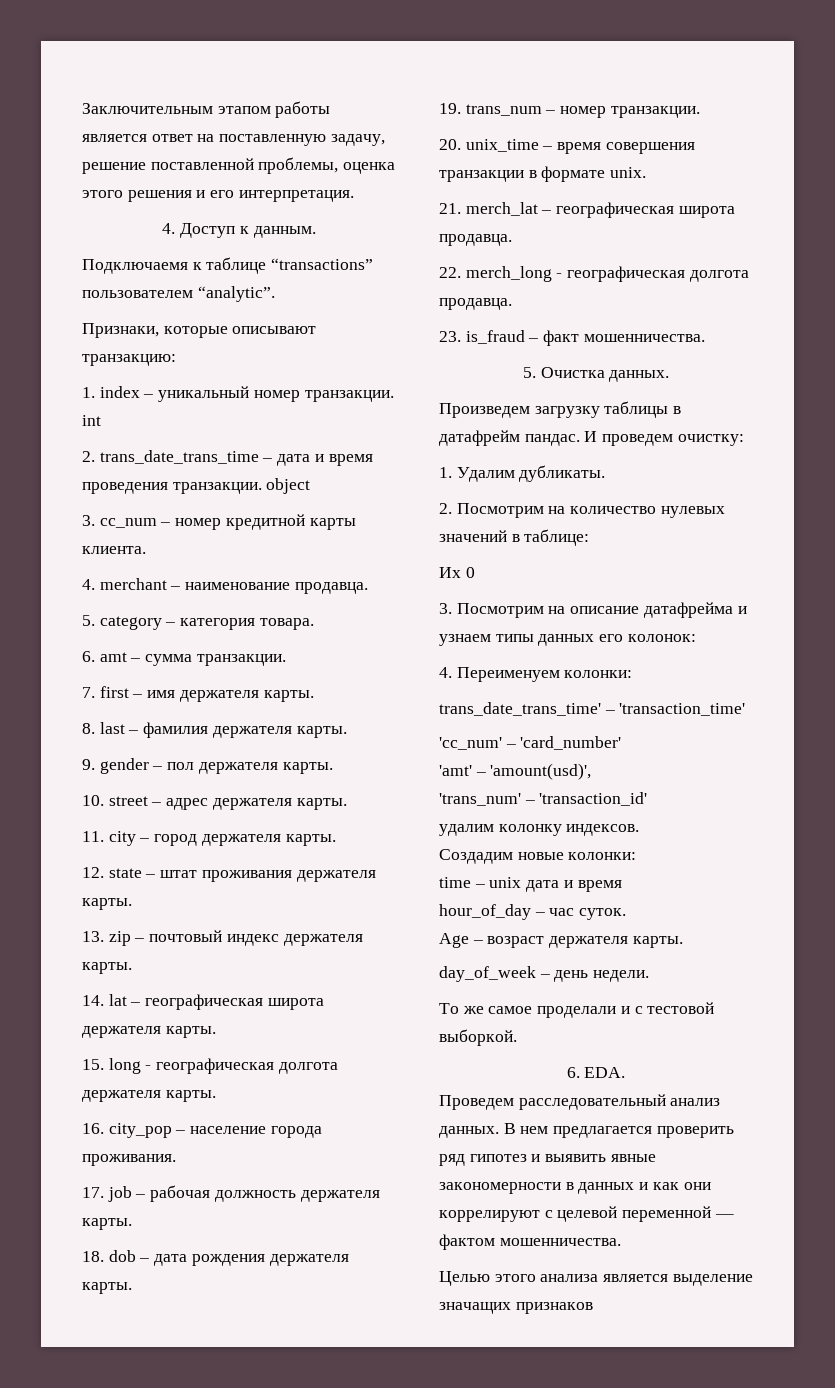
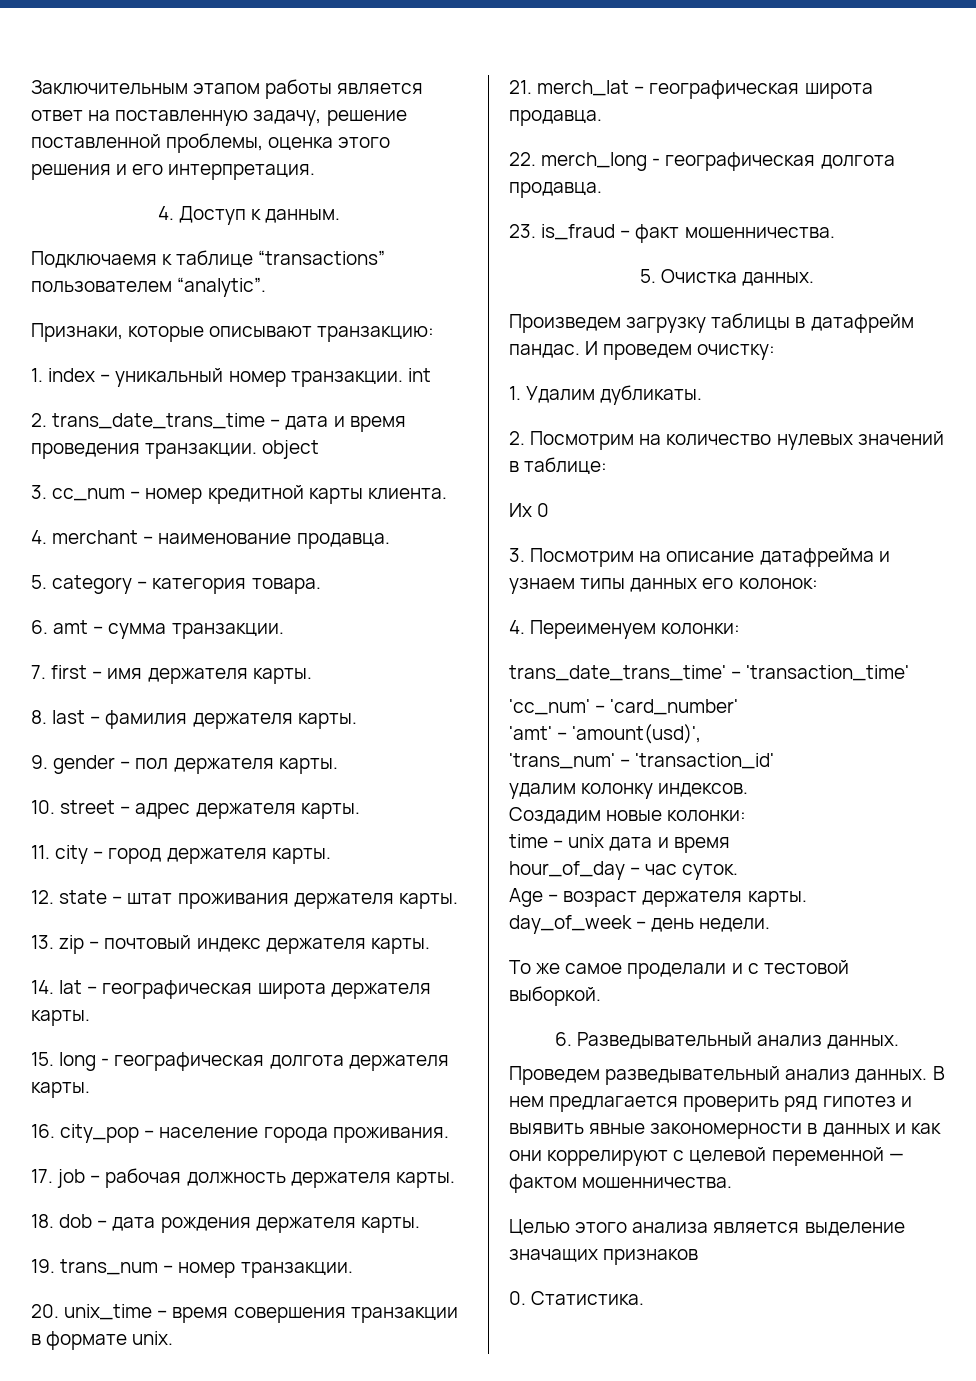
- 6. EDA.
+ 6. Разведывательный анализ данных.
- Проведем расследовательный анализ данных.
+ Проведем разведывательный анализ данных.
+ 0. Статистика.

